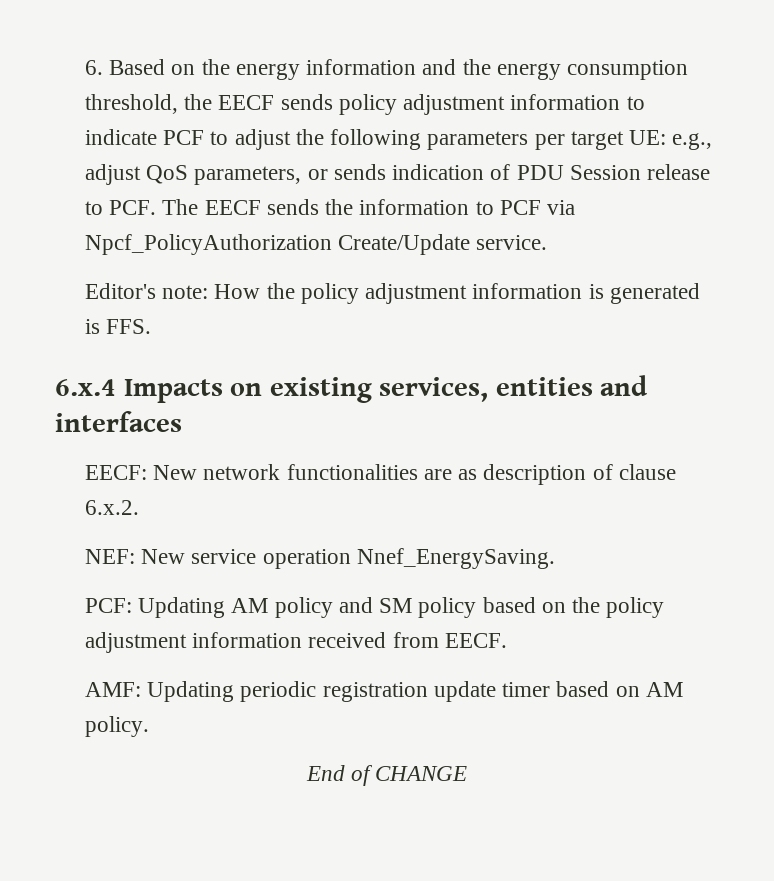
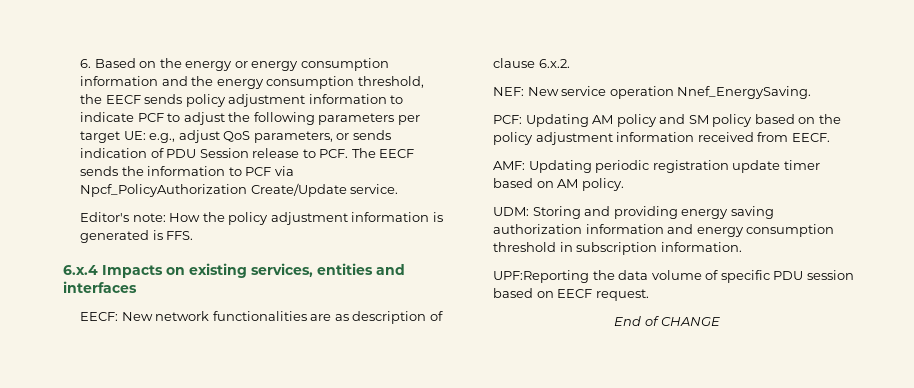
- 6. Based on the energy information and the energy consumption threshold, the EECF sends policy adjustment information to indicate PCF to adjust the following parameters per target UE: e.g., adjust QoS parameters, or sends indication of PDU Session release to PCF. The EECF sends the information to PCF via Npcf_PolicyAuthorization Create/Update service.
+ 6. Based on the energy or energy consumption information and the energy consumption threshold, the EECF sends policy adjustment information to indicate PCF to adjust the following parameters per target UE: e.g., adjust QoS parameters, or sends indication of PDU Session release to PCF. The EECF sends the information to PCF via Npcf_PolicyAuthorization Create/Update service.
+ UDM: Storing and providing energy saving authorization information and energy consumption threshold in subscription information.
+ UPF:Reporting the data volume of specific PDU session based on EECF request.

